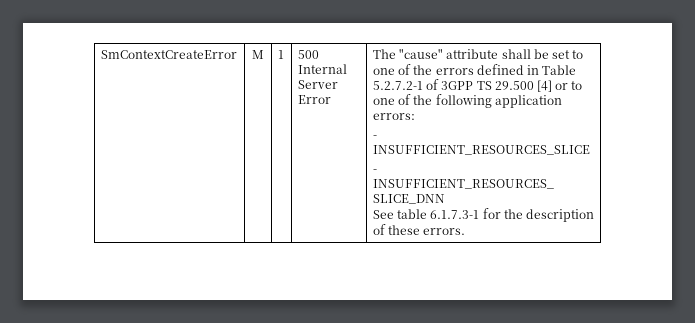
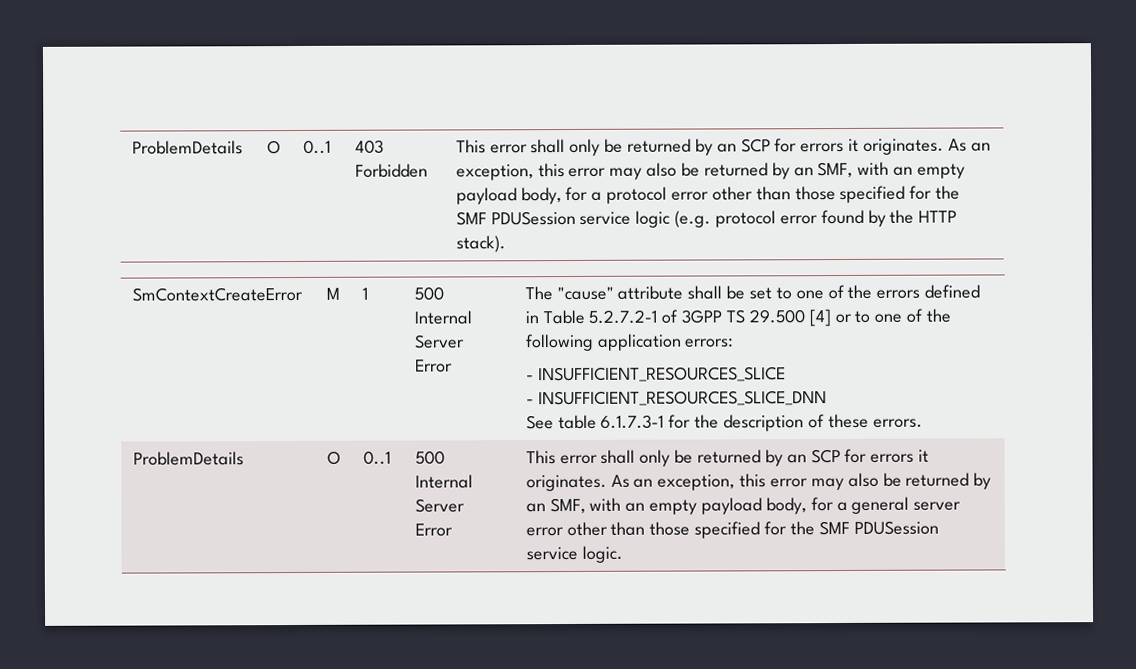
+ ProblemDetails | O | 0..1 | 403 Forbidden | This error shall only be returned by an SCP for errors it originates. As an exception, this error may also be returned by an SMF, with an empty payload body, for a protocol error other than those specified for the SMF PDUSession service logic (e.g. protocol error found by the HTTP stack).
+ ProblemDetails | O | 0..1 | 500 Internal Server Error | This error shall only be returned by an SCP for errors it originates. As an exception, this error may also be returned by an SMF, with an empty payload body, for a general server error other than those specified for the SMF PDUSession service logic.

